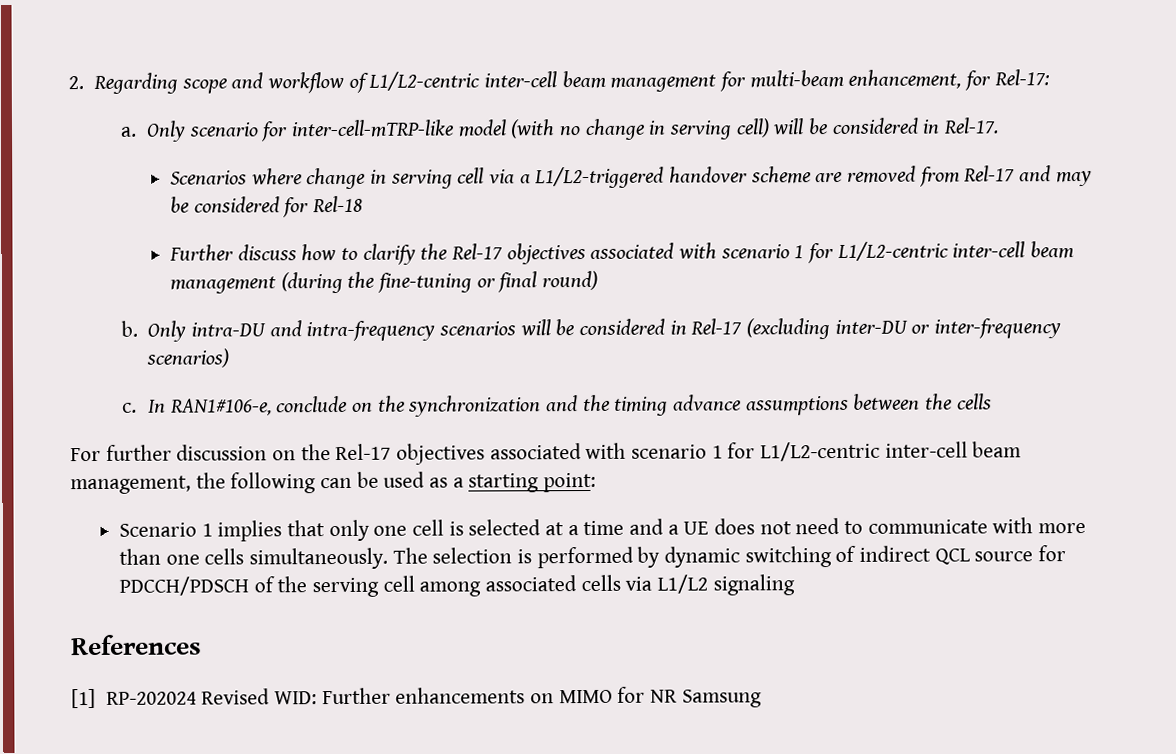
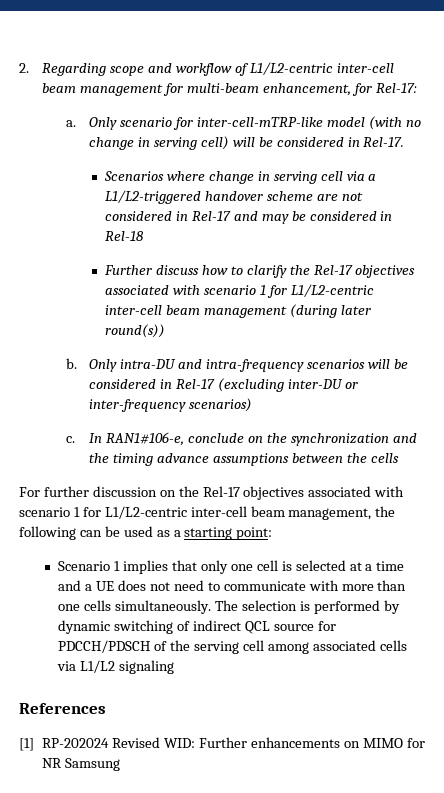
- Scenarios where change in serving cell via a L1/L2-triggered handover scheme are removed from Rel-17 and may be considered for Rel-18
+ Scenarios where change in serving cell via a L1/L2-triggered handover scheme are not considered in Rel-17 and may be considered in Rel-18
- Further discuss how to clarify the Rel-17 objectives associated with scenario 1 for L1/L2-centric inter-cell beam management (during the fine-tuning or final round)
+ Further discuss how to clarify the Rel-17 objectives associated with scenario 1 for L1/L2-centric inter-cell beam management (during later round(s))

